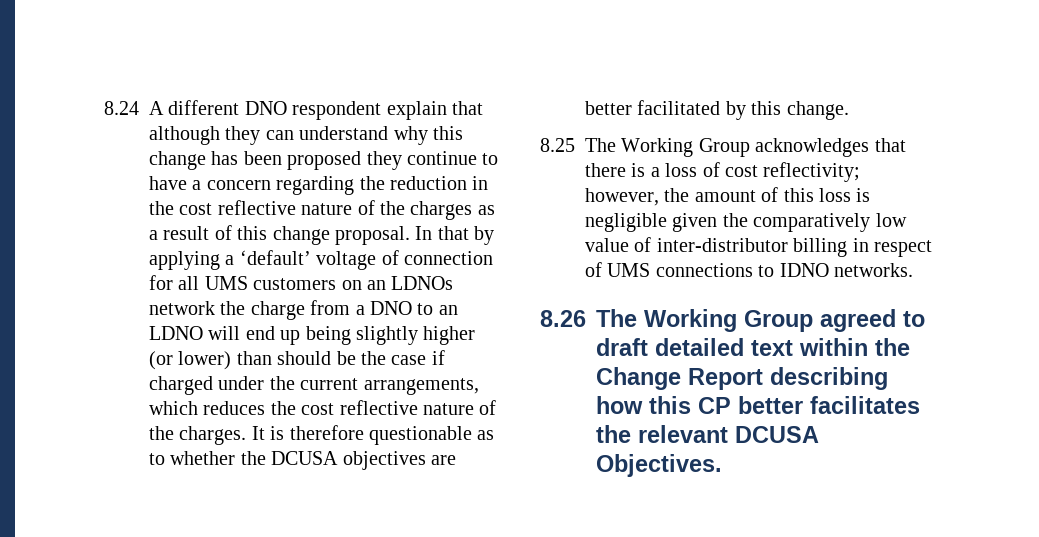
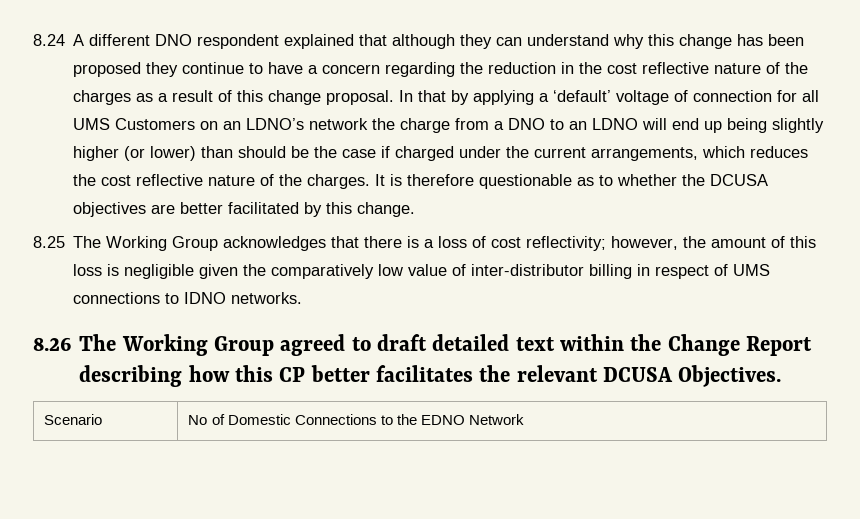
- 8.24 A different DNO respondent explain that although they can understand why this change has been proposed they continue to have a concern regarding the reduction in the cost reflective nature of the charges as a result of this change proposal.
+ 8.24 A different DNO respondent explained that although they can understand why this change has been proposed they continue to have a concern regarding the reduction in the cost reflective nature of the charges as a result of this change proposal.
- In that by applying a ‘default’ voltage of connection for all UMS customers on an LDNOs network the charge from a DNO to an LDNO will end up being slightly higher (or lower) than should be the case if charged under the current arrangements, which reduces the cost reflective nature of the charges.
+ In that by applying a ‘default’ voltage of connection for all UMS Customers on an LDNO’s network the charge from a DNO to an LDNO will end up being slightly higher (or lower) than should be the case if charged under the current arrangements, which reduces the cost reflective nature of the charges.
+ Scenario | No of Domestic Connections to the EDNO Network

